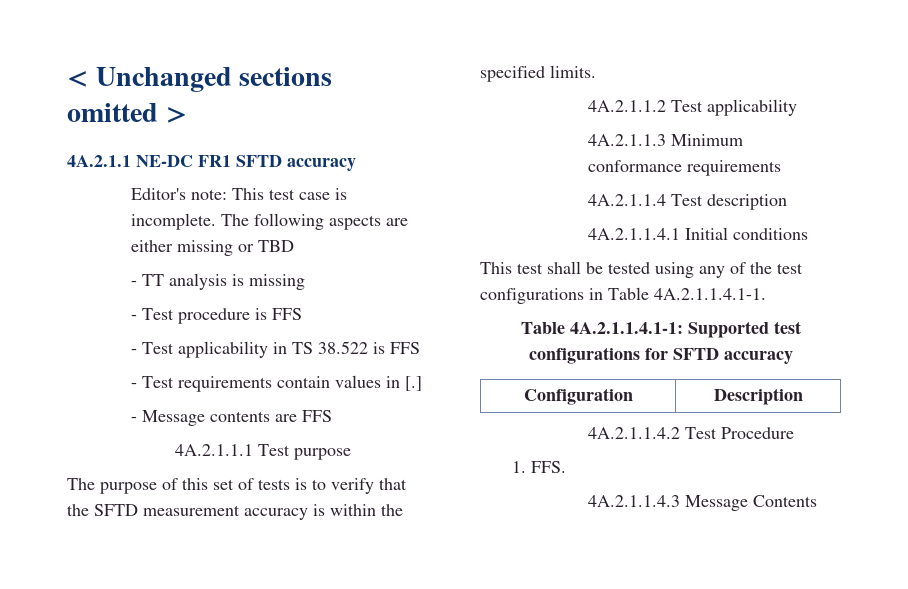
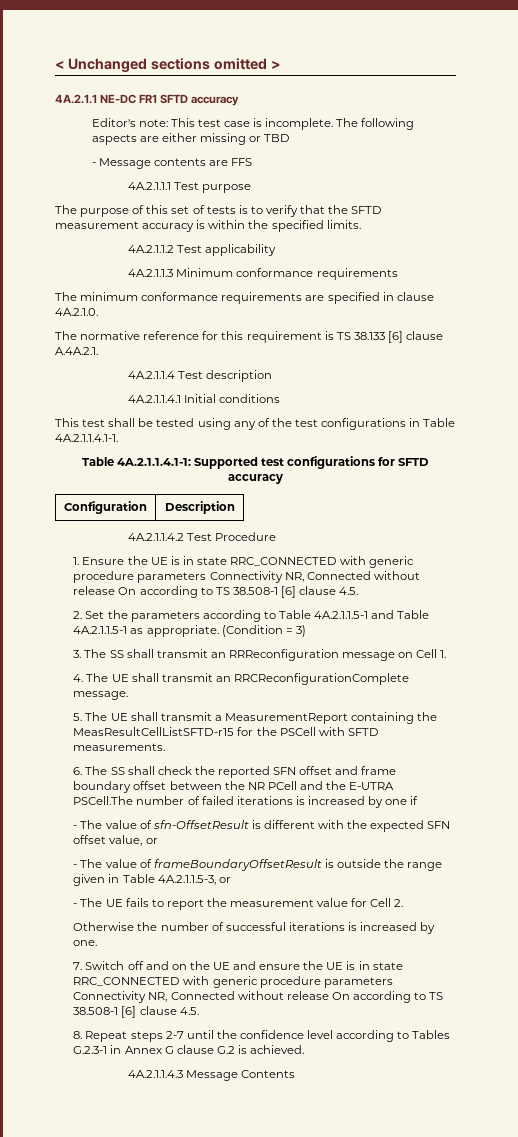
- - TT analysis is missing
- - Test procedure is FFS
- - Test applicability in TS 38.522 is FFS
- - Test requirements contain values in [.]
+ The minimum conformance requirements are specified in clause 4A.2.1.0.
+ The normative reference for this requirement is TS 38.133 [6] clause A.4A.2.1.
- 1. FFS.
+ 1. Ensure the UE is in state RRC_CONNECTED with generic procedure parameters Connectivity NR, Connected without release On according to TS 38.508-1 [6] clause 4.5.
+ 2. Set the parameters according to Table 4A.2.1.1.5-1 and Table 4A.2.1.1.5-1 as appropriate. (Condition = 3)
+ 3. The SS shall transmit an RRReconfiguration message on Cell 1.
+ 4. The UE shall transmit an RRCReconfigurationComplete message.
+ 5. The UE shall transmit a MeasurementReport containing the MeasResultCellListSFTD-r15 for the PSCell with SFTD measurements.
+ 6. The SS shall check the reported SFN offset and frame boundary offset between the NR PCell and the E-UTRA PSCell.The number of failed iterations is increased by one if
+ - The value of sfn-OffsetResult is different with the expected SFN offset value, or
+ - The value of frameBoundaryOffsetResult is outside the range given in Table 4A.2.1.1.5-3, or
+ - The UE fails to report the measurement value for Cell 2.
+ Otherwise the number of successful iterations is increased by one.
+ 7. Switch off and on the UE and ensure the UE is in state RRC_CONNECTED with generic procedure parameters Connectivity NR, Connected without release On according to TS 38.508-1 [6] clause 4.5.
+ 8. Repeat steps 2-7 until the confidence level according to Tables G.2.3-1 in Annex G clause G.2 is achieved.

